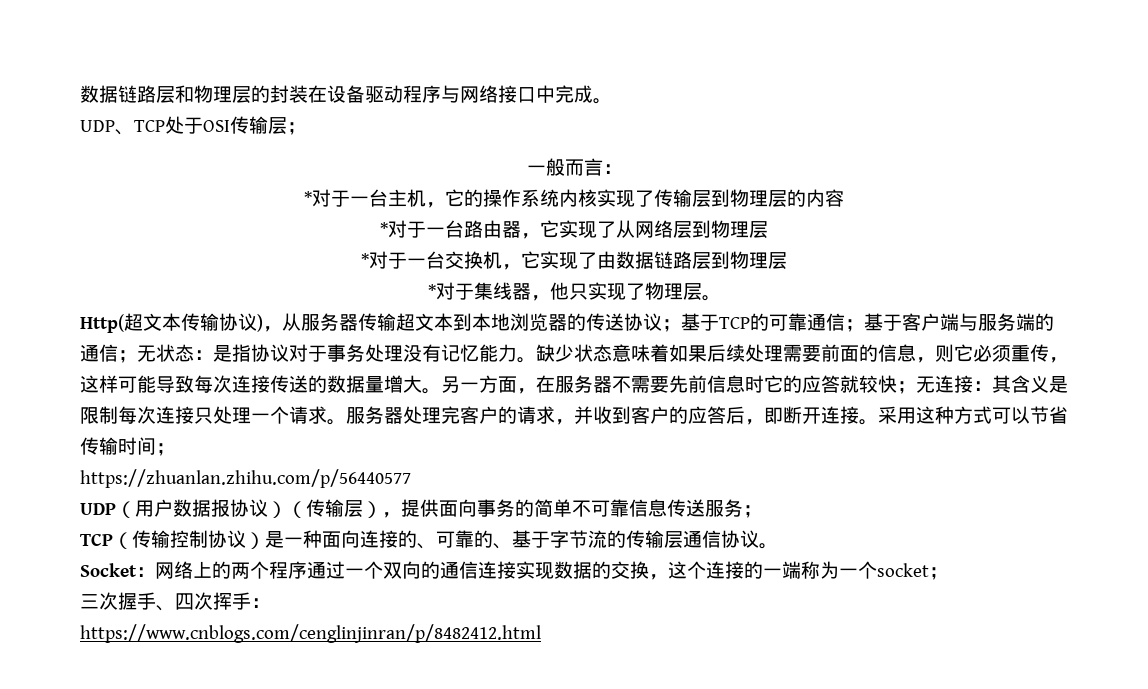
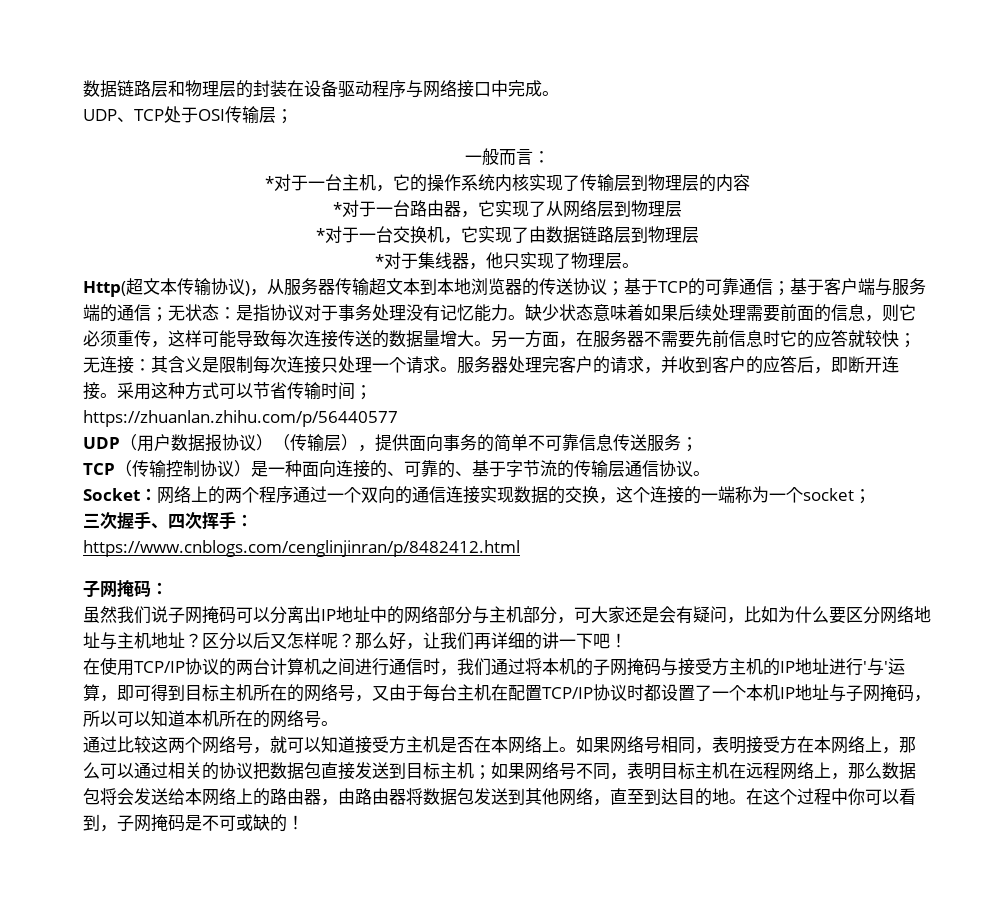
+ 子网掩码：
+ 虽然我们说子网掩码可以分离出IP地址中的网络部分与主机部分，可大家还是会有疑问，比如为什么要区分网络地址与主机地址？区分以后又怎样呢？那么好，让我们再详细的讲一下吧！
+ 在使用TCP/IP协议的两台计算机之间进行通信时，我们通过将本机的子网掩码与接受方主机的IP地址进行'与'运算，即可得到目标主机所在的网络号，又由于每台主机在配置TCP/IP协议时都设置了一个本机IP地址与子网掩码，所以可以知道本机所在的网络号。
+ 通过比较这两个网络号，就可以知道接受方主机是否在本网络上。如果网络号相同，表明接受方在本网络上，那么可以通过相关的协议把数据包直接发送到目标主机；如果网络号不同，表明目标主机在远程网络上，那么数据包将会发送给本网络上的路由器，由路由器将数据包发送到其他网络，直至到达目的地。在这个过程中你可以看到，子网掩码是不可或缺的！

